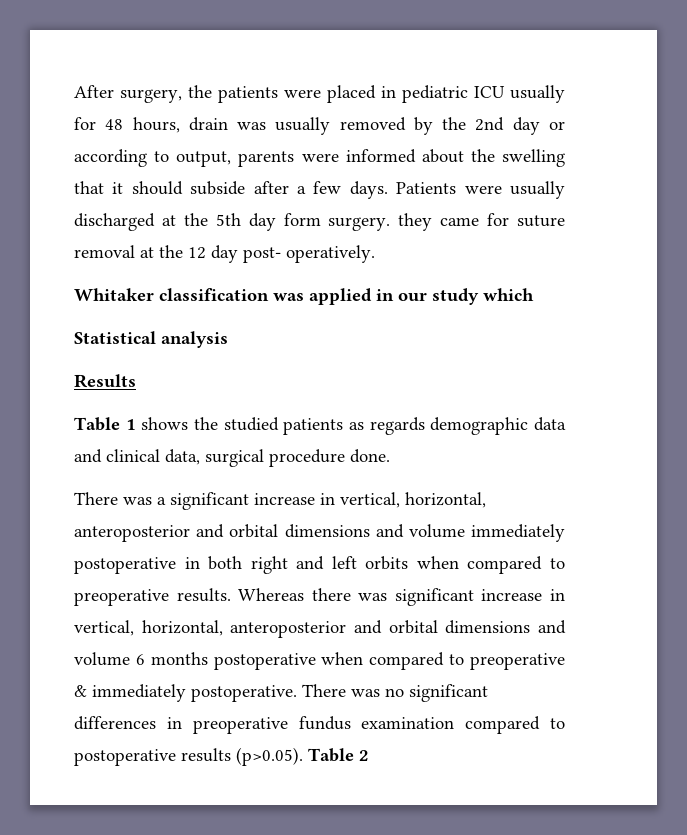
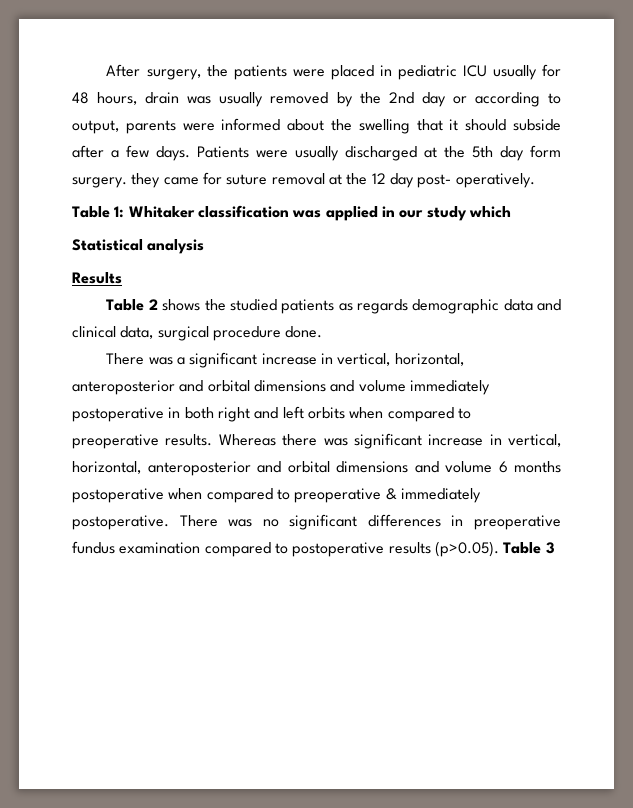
- Whitaker classification was applied in our study which
+ Table 1: Whitaker classification was applied in our study which
- Table 1 shows the studied patients as regards demographic data and clinical data, surgical procedure done.
+ Table 2 shows the studied patients as regards demographic data and clinical data, surgical procedure done.
- There was no significant differences in preoperative fundus examination compared to postoperative results (p>0.05). Table 2
+ There was no significant differences in preoperative fundus examination compared to postoperative results (p>0.05). Table 3

